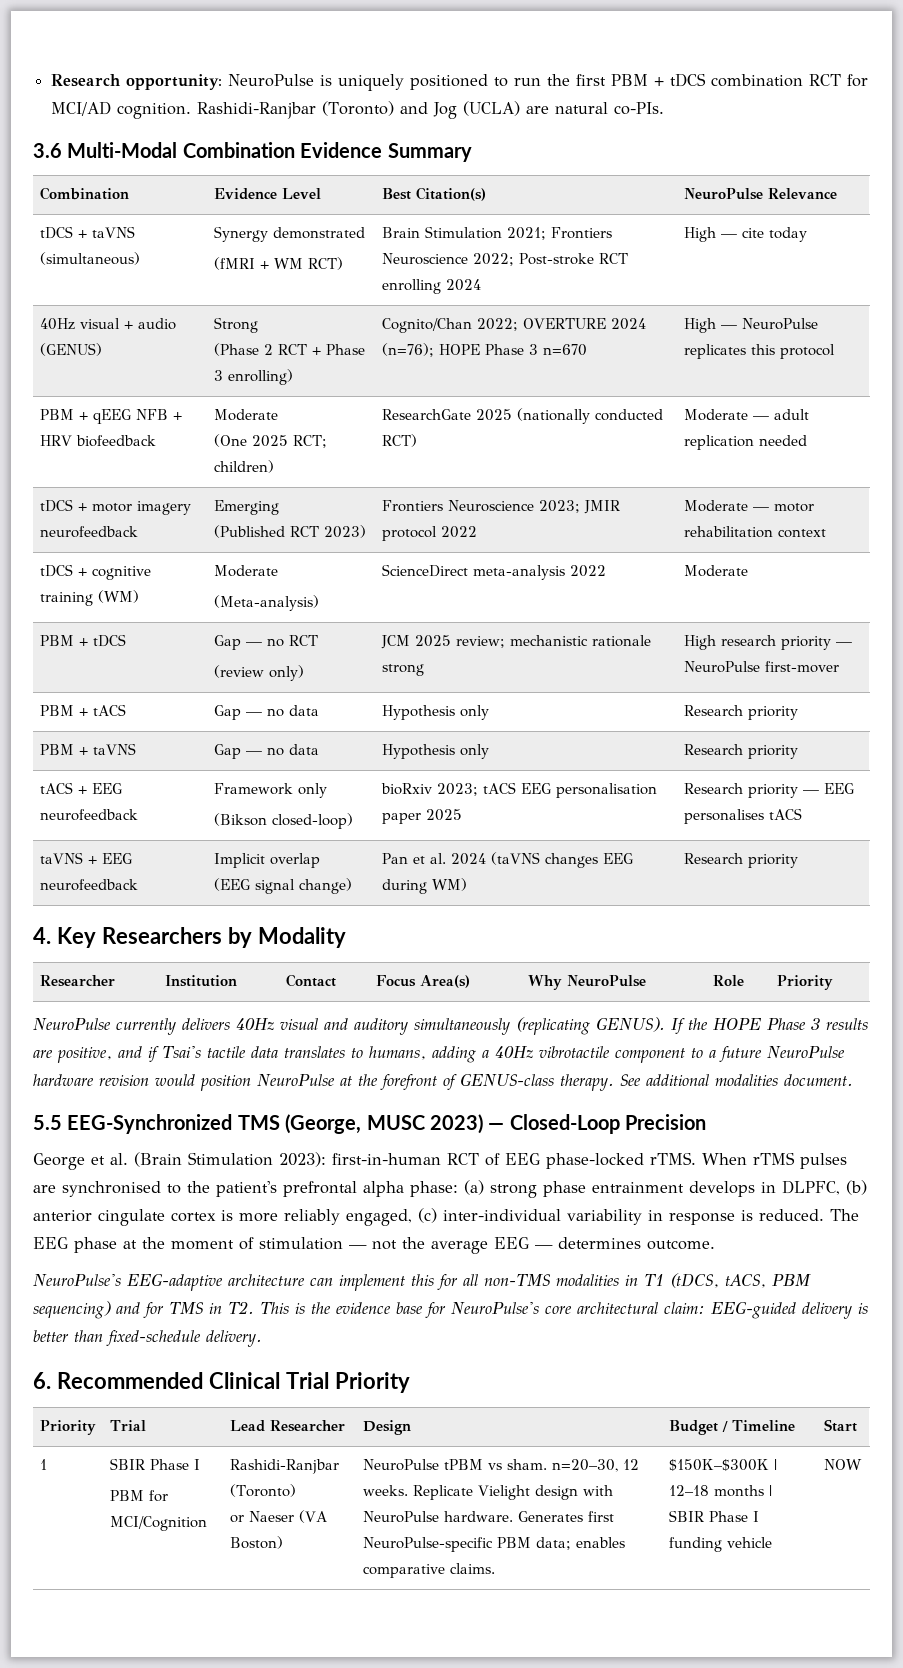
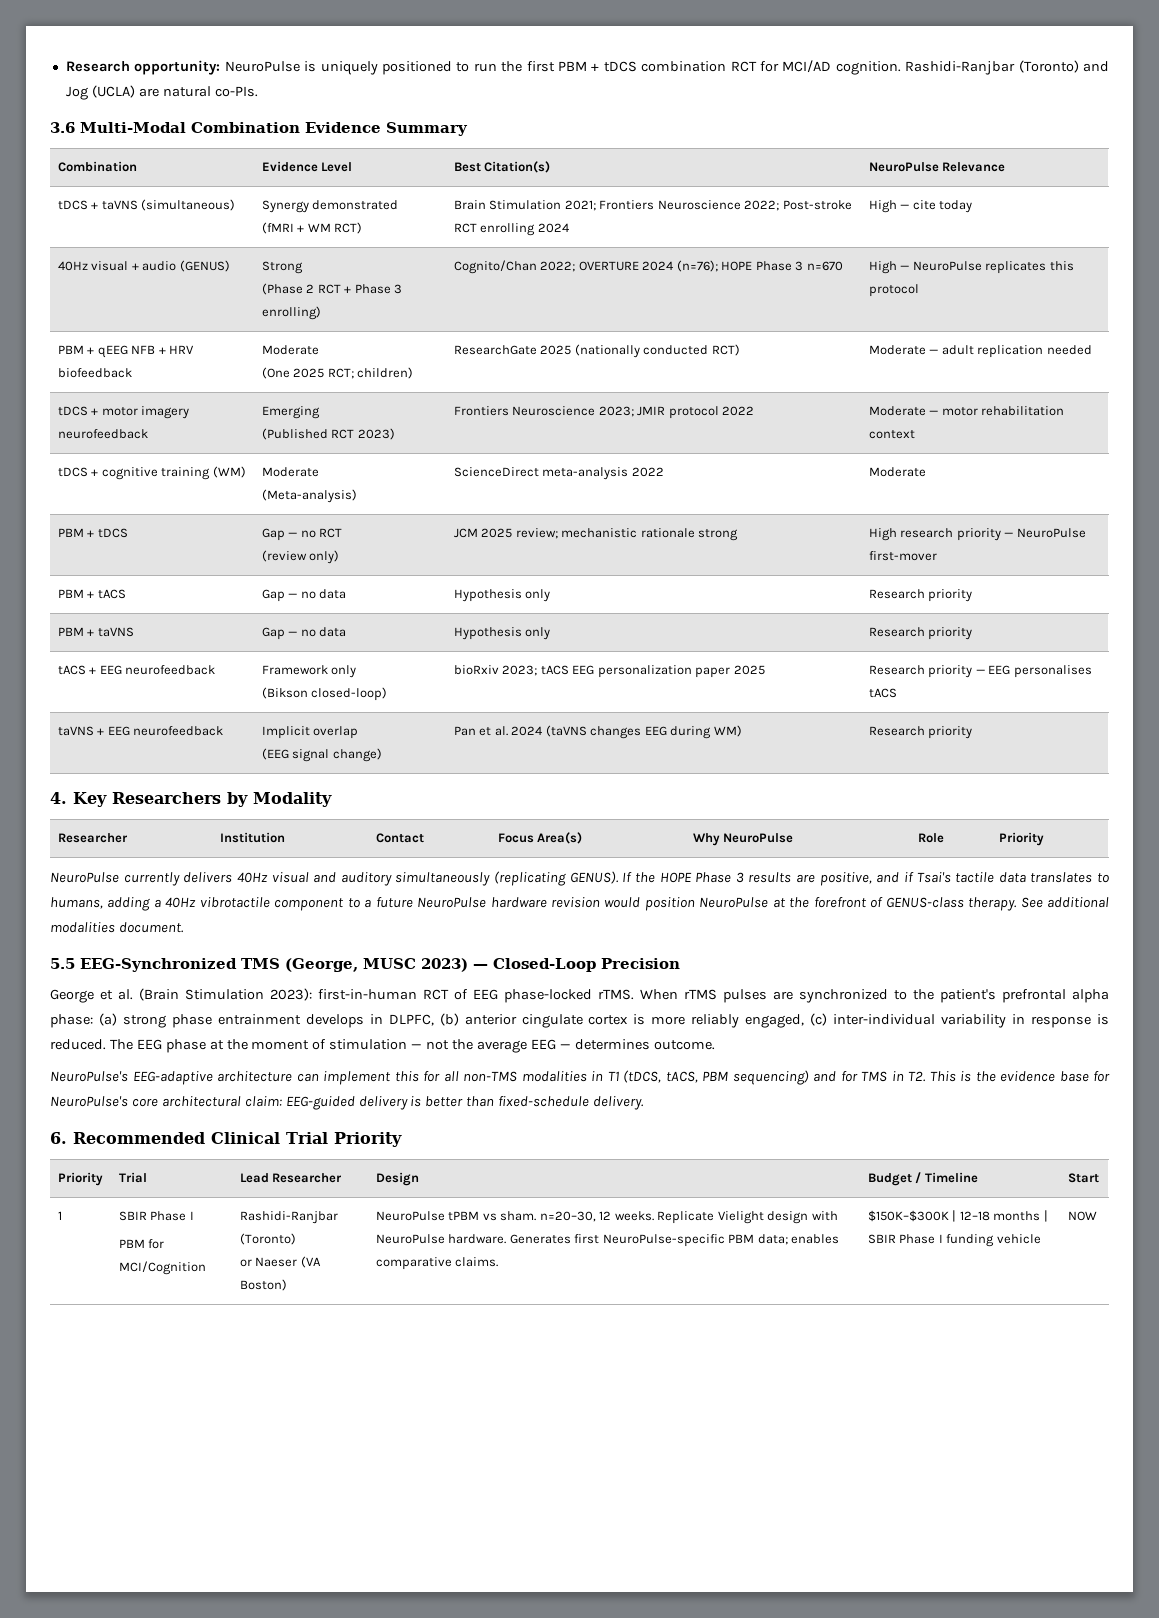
  tACS + EEG neurofeedback | Framework only
- (Bikson closed-loop) | bioRxiv 2023; tACS EEG personalisation paper 2025 | Research priority — EEG personalises tACS
+ (Bikson closed-loop) | bioRxiv 2023; tACS EEG personalization paper 2025 | Research priority — EEG personalises tACS
- When rTMS pulses are synchronised to the patient's prefrontal alpha phase: (a) strong phase entrainment develops in DLPFC, (b) anterior cingulate cortex is more reliably engaged, (c) inter-individual variability in response is reduced.
+ When rTMS pulses are synchronized to the patient's prefrontal alpha phase: (a) strong phase entrainment develops in DLPFC, (b) anterior cingulate cortex is more reliably engaged, (c) inter-individual variability in response is reduced.

